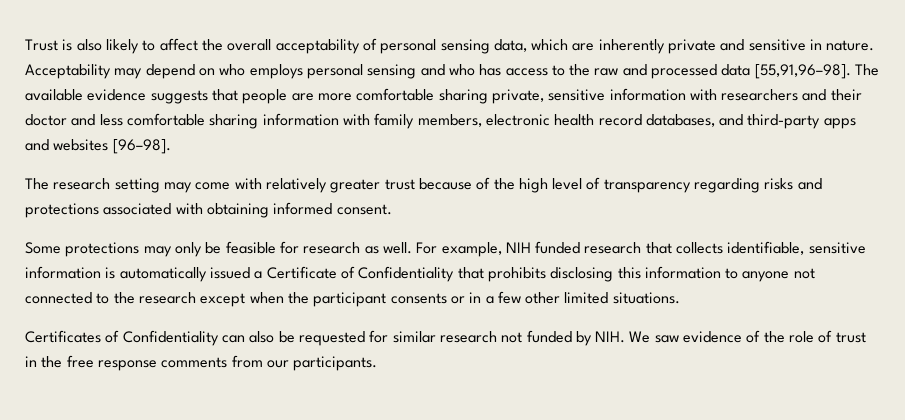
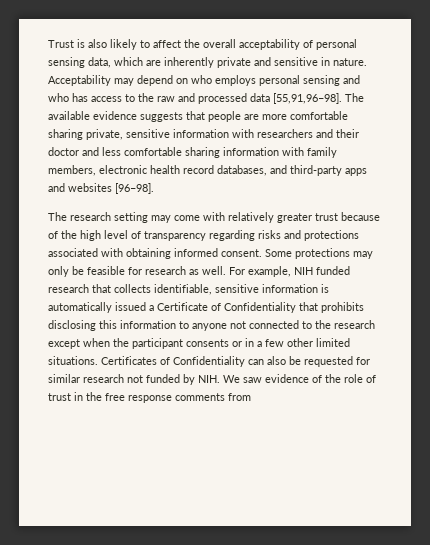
- The research setting may come with relatively greater trust because of the high level of transparency regarding risks and protections associated with obtaining informed consent.
- Some protections may only be feasible for research as well.
+ The research setting may come with relatively greater trust because of the high level of transparency regarding risks and protections associated with obtaining informed consent. Some protections may only be feasible for research as well.
- For example, NIH funded research that collects identifiable, sensitive information is automatically issued a Certificate of Confidentiality that prohibits disclosing this information to anyone not connected to the research except when the participant consents or in a few other limited situations.
- Certificates of Confidentiality can also be requested for similar research not funded by NIH. We saw evidence of the role of trust in the free response comments from our participants.
+ For example, NIH funded research that collects identifiable, sensitive information is automatically issued a Certificate of Confidentiality that prohibits disclosing this information to anyone not connected to the research except when the participant consents or in a few other limited situations. Certificates of Confidentiality can also be requested for similar research not funded by NIH. We saw evidence of the role of trust in the free response comments from

